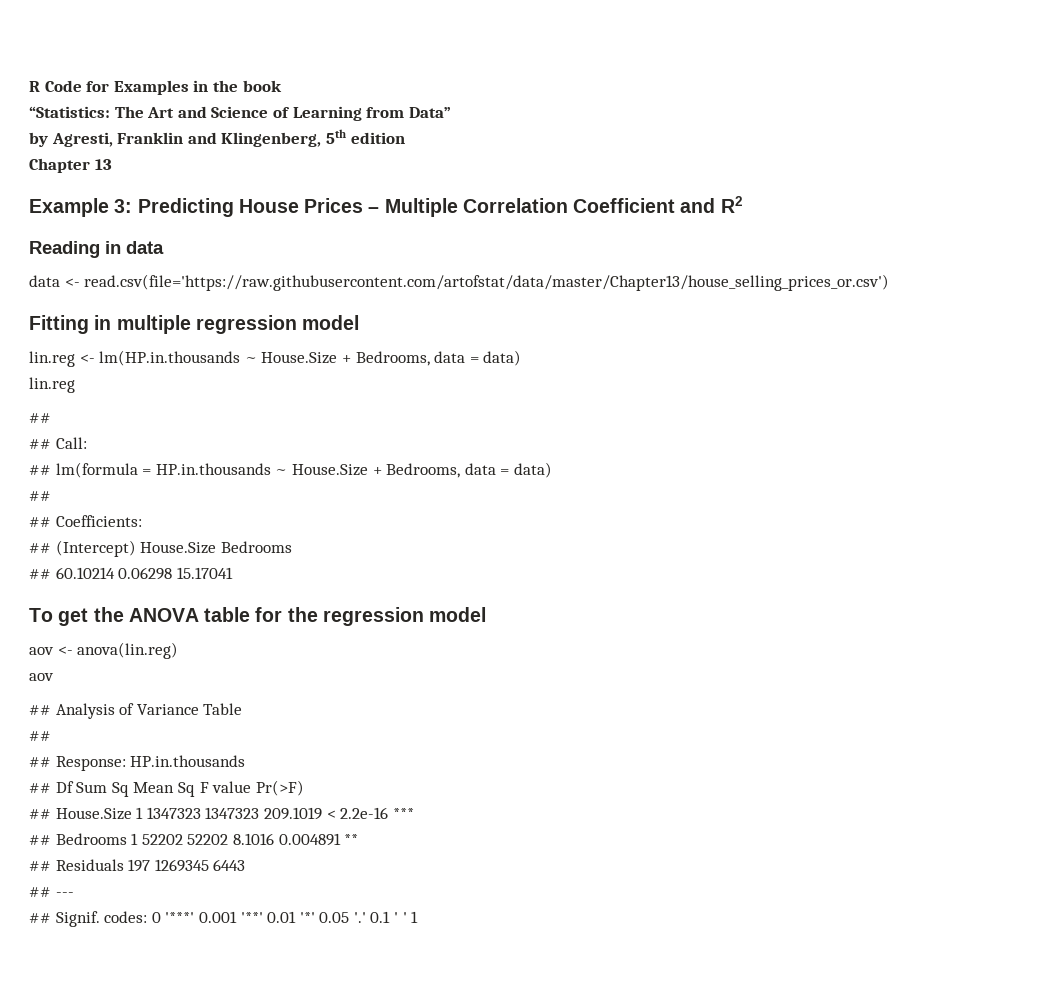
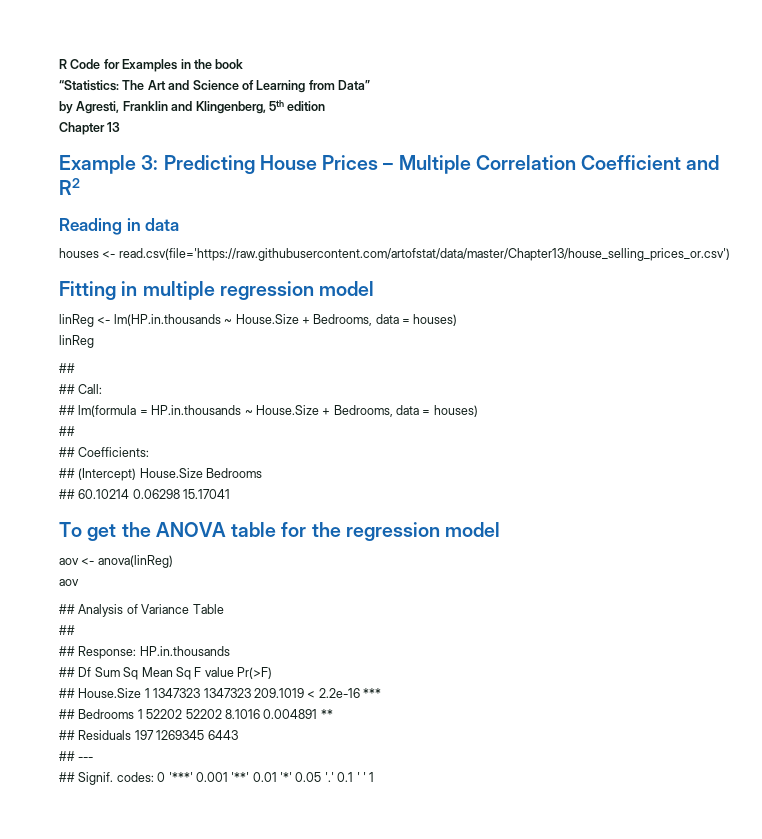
- data <- read.csv(file='https://raw.githubusercontent.com/artofstat/data/master/Chapter13/house_selling_prices_or.csv')
+ houses <- read.csv(file='https://raw.githubusercontent.com/artofstat/data/master/Chapter13/house_selling_prices_or.csv')
- lin.reg <- lm(HP.in.thousands ~ House.Size + Bedrooms, data = data)
- lin.reg
+ linReg <- lm(HP.in.thousands ~ House.Size + Bedrooms, data = houses)
+ linReg
- ## lm(formula = HP.in.thousands ~ House.Size + Bedrooms, data = data)
+ ## lm(formula = HP.in.thousands ~ House.Size + Bedrooms, data = houses)
- aov <- anova(lin.reg)
+ aov <- anova(linReg)

